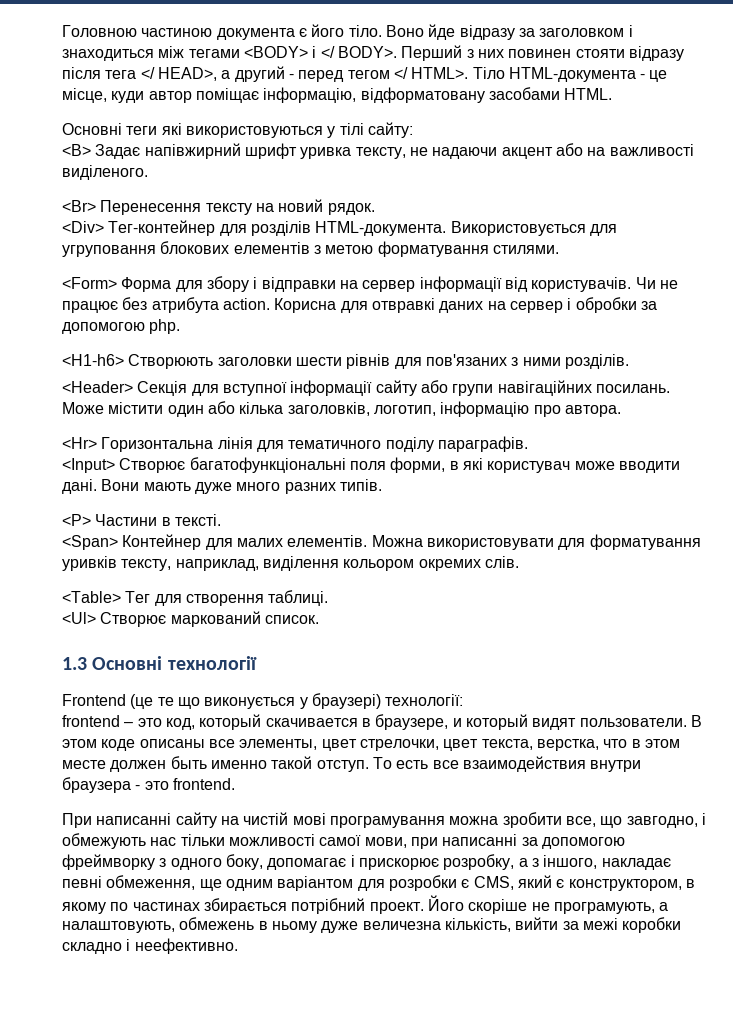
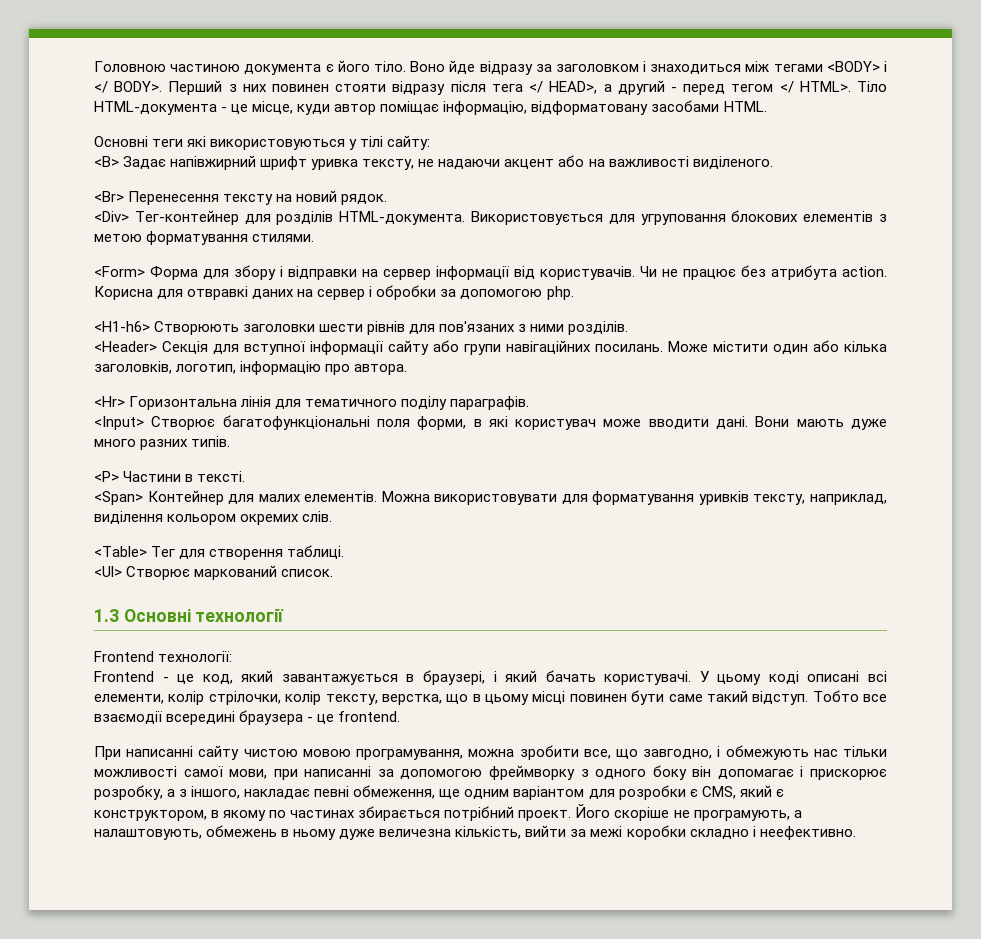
- Frontend (це те що виконується у браузері) технології:
- frontend – это код, который скачивается в браузере, и который видят пользователи. В этом коде описаны все элементы, цвет стрелочки, цвет текста, верстка, что в этом месте должен быть именно такой отступ. То есть все взаимодействия внутри браузера - это frontend.
+ Frontend технології:
+ Frontend - це код, який завантажується в браузері, і який бачать користувачі. У цьому коді описані всі елементи, колір стрілочки, колір тексту, верстка, що в цьому місці повинен бути саме такий відступ. Тобто все взаємодії всередині браузера - це frontend.
- При написанні сайту на чистій мові програмування можна зробити все, що завгодно, і обмежують нас тільки можливості самої мови, при написанні за допомогою фреймворку з одного боку, допомагає і прискорює розробку, а з іншого, накладає певні обмеження, ще одним варіантом для розробки є CMS, який є конструктором, в якому по частинах збирається потрібний проект.
+ При написанні сайту чистою мовою програмування, можна зробити все, що завгодно, і обмежують нас тільки можливості самої мови, при написанні за допомогою фреймворку з одного боку він допомагає і прискорює розробку, а з іншого, накладає певні обмеження, ще одним варіантом для розробки є CMS, який є конструктором, в якому по частинах збирається потрібний проект.

